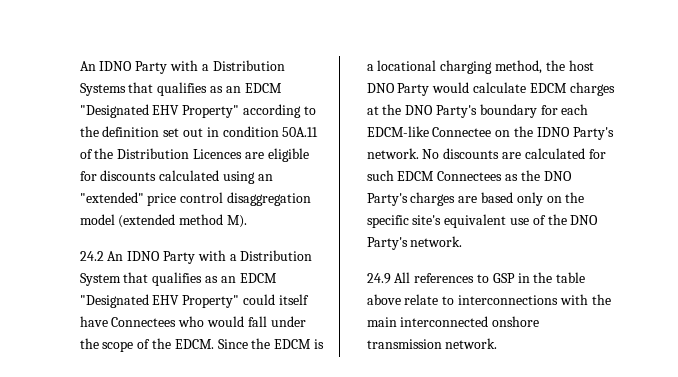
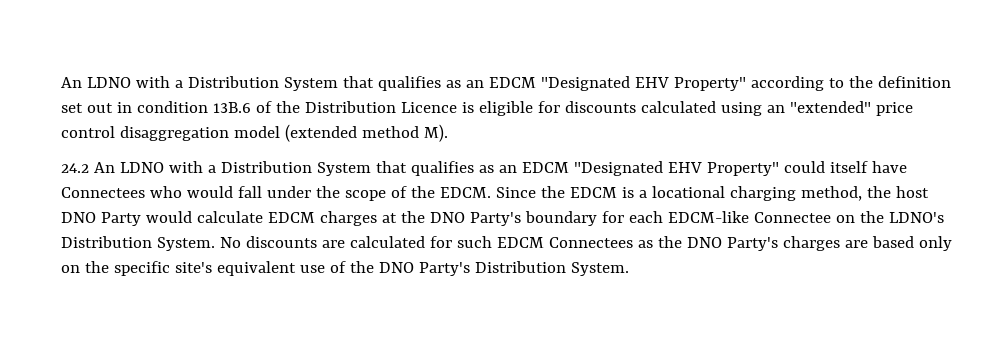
- An IDNO Party with a Distribution Systems that qualifies as an EDCM "Designated EHV Property" according to the definition set out in condition 50A.11 of the Distribution Licences are eligible for discounts calculated using an "extended" price control disaggregation model (extended method M).
+ An LDNO with a Distribution System that qualifies as an EDCM "Designated EHV Property" according to the definition set out in condition 13B.6 of the Distribution Licence is eligible for discounts calculated using an "extended" price control disaggregation model (extended method M).
- 24.2 An IDNO Party with a Distribution System that qualifies as an EDCM "Designated EHV Property" could itself have Connectees who would fall under the scope of the EDCM.
+ 24.2 An LDNO with a Distribution System that qualifies as an EDCM "Designated EHV Property" could itself have Connectees who would fall under the scope of the EDCM.
- Since the EDCM is a locational charging method, the host DNO Party would calculate EDCM charges at the DNO Party's boundary for each EDCM-like Connectee on the IDNO Party's network.
+ Since the EDCM is a locational charging method, the host DNO Party would calculate EDCM charges at the DNO Party's boundary for each EDCM-like Connectee on the LDNO's Distribution System.
- No discounts are calculated for such EDCM Connectees as the DNO Party's charges are based only on the specific site's equivalent use of the DNO Party's network.
- 24.9 All references to GSP in the table above relate to interconnections with the main interconnected onshore transmission network.
+ No discounts are calculated for such EDCM Connectees as the DNO Party's charges are based only on the specific site's equivalent use of the DNO Party's Distribution System.

